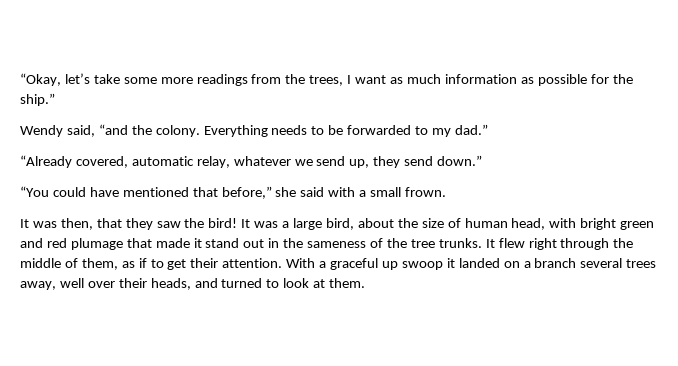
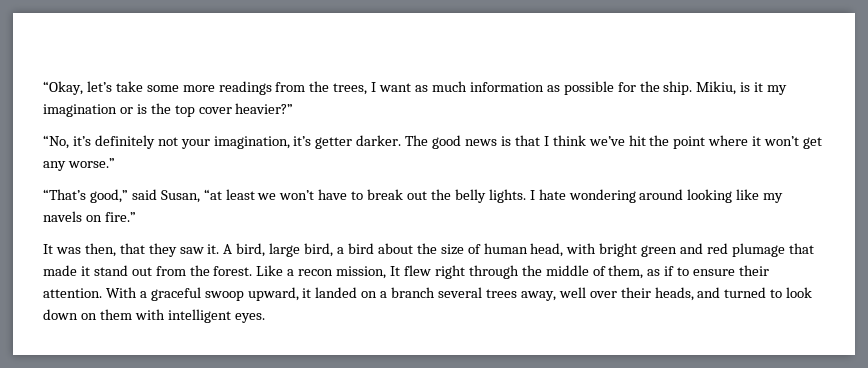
- “Okay, let’s take some more readings from the trees, I want as much information as possible for the ship.”
- Wendy said, “and the colony. Everything needs to be forwarded to my dad.”
- “Already covered, automatic relay, whatever we send up, they send down.”
- “You could have mentioned that before,” she said with a small frown.
+ “Okay, let’s take some more readings from the trees, I want as much information as possible for the ship. Mikiu, is it my imagination or is the top cover heavier?”
+ “No, it’s definitely not your imagination, it’s getter darker. The good news is that I think we’ve hit the point where it won’t get any worse.”
+ “That’s good,” said Susan, “at least we won’t have to break out the belly lights. I hate wondering around looking like my navels on fire.”
- It was then, that they saw the bird! It was a large bird, about the size of human head, with bright green and red plumage that made it stand out in the sameness of the tree trunks. It flew right through the middle of them, as if to get their attention.
+ It was then, that they saw it. A bird, large bird, a bird about the size of human head, with bright green and red plumage that made it stand out from the forest. Like a recon mission, It flew right through the middle of them, as if to ensure their attention.
- With a graceful up swoop it landed on a branch several trees away, well over their heads, and turned to look at them.
+ With a graceful swoop upward, it landed on a branch several trees away, well over their heads, and turned to look down on them with intelligent eyes.

